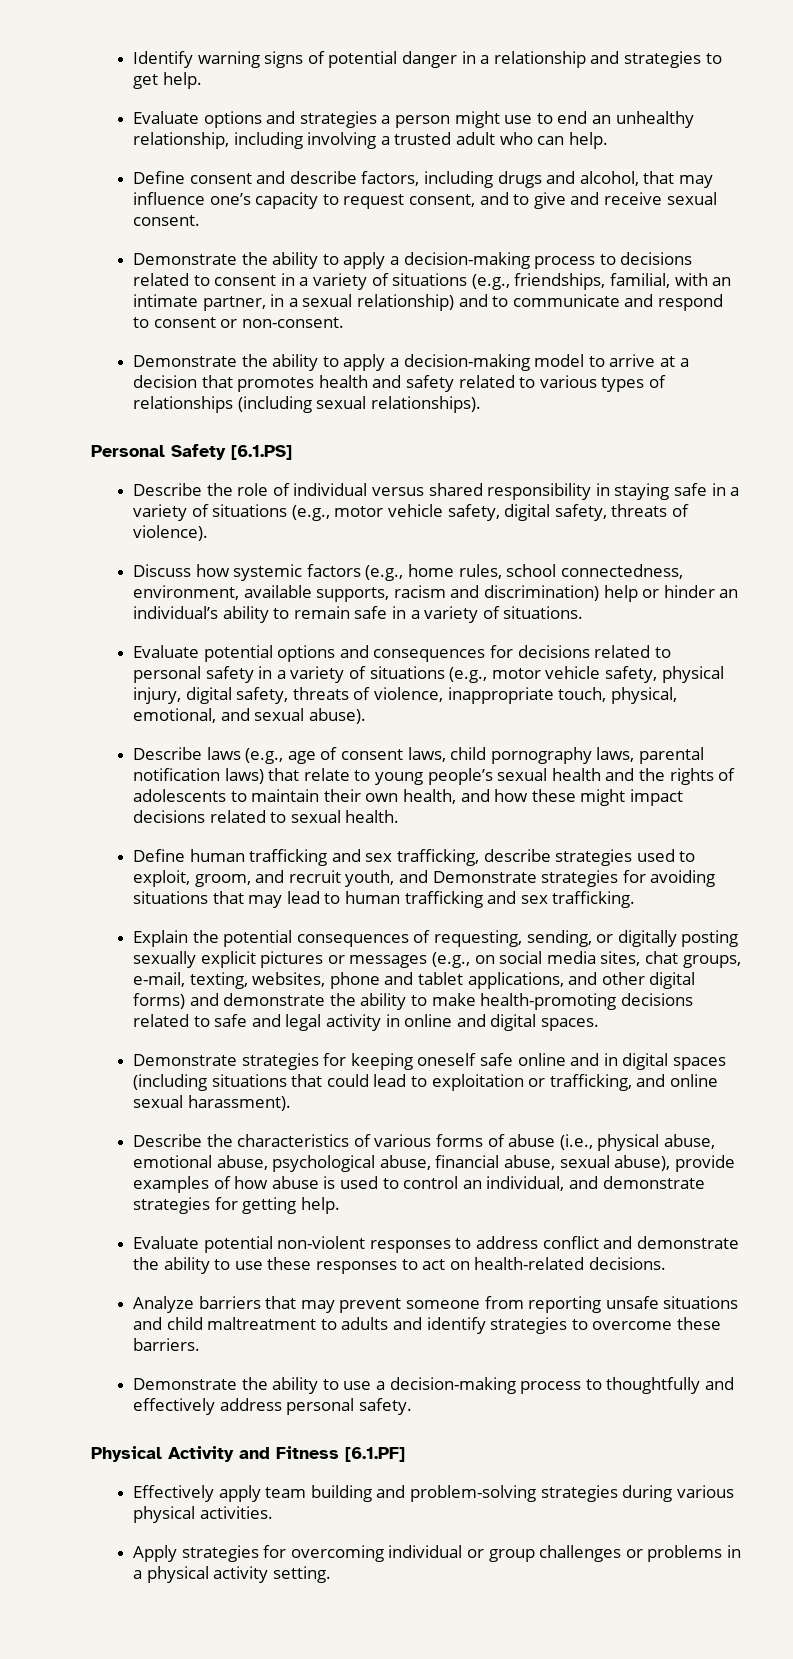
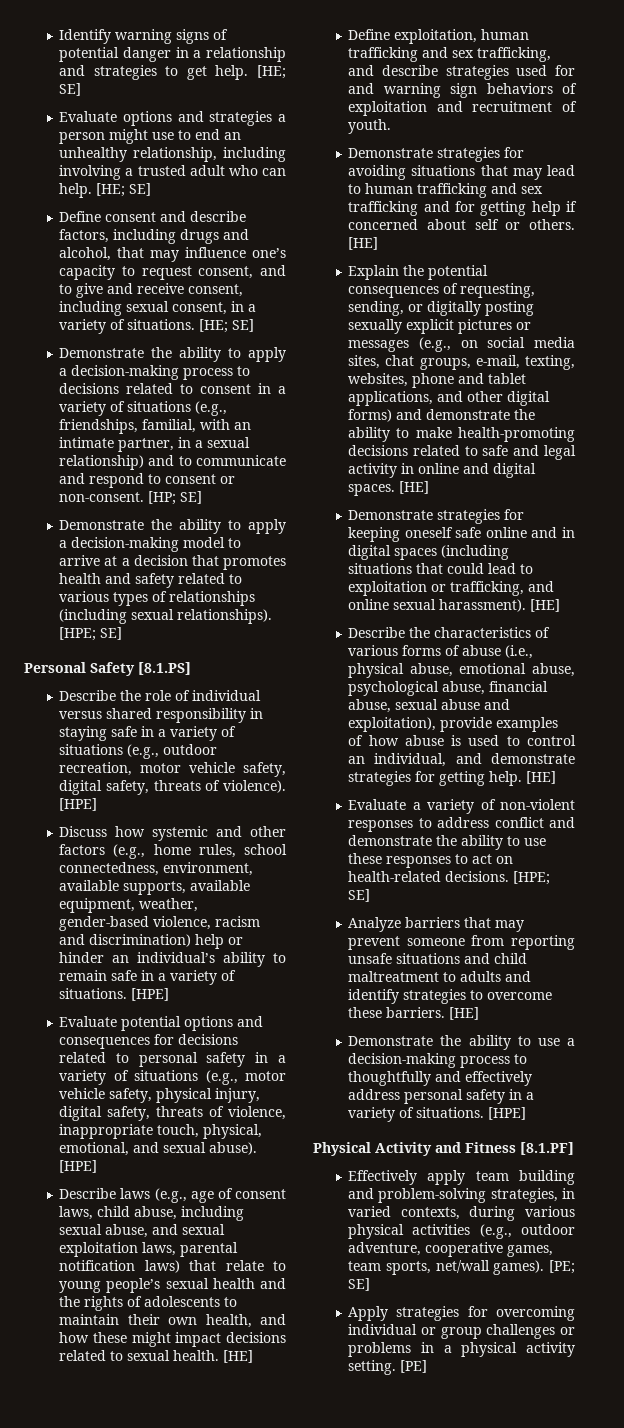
- Identify warning signs of potential danger in a relationship and strategies to get help.
+ Identify warning signs of potential danger in a relationship and strategies to get help. [HE; SE]
- Evaluate options and strategies a person might use to end an unhealthy relationship, including involving a trusted adult who can help.
+ Evaluate options and strategies a person might use to end an unhealthy relationship, including involving a trusted adult who can help. [HE; SE]
- Define consent and describe factors, including drugs and alcohol, that may influence one’s capacity to request consent, and to give and receive sexual consent.
+ Define consent and describe factors, including drugs and alcohol, that may influence one’s capacity to request consent, and to give and receive consent, including sexual consent, in a variety of situations. [HE; SE]
+ [HP; SE]
- Demonstrate the ability to apply a decision-making model to arrive at a decision that promotes health and safety related to various types of relationships (including sexual relationships).
+ Demonstrate the ability to apply a decision-making model to arrive at a decision that promotes health and safety related to various types of relationships (including sexual relationships). [HPE; SE]
- Personal Safety [6.1.PS]
+ Personal Safety [8.1.PS]
- Describe the role of individual versus shared responsibility in staying safe in a variety of situations (e.g., motor vehicle safety, digital safety, threats of violence).
+ Describe the role of individual versus shared responsibility in staying safe in a variety of situations (e.g., outdoor recreation, motor vehicle safety, digital safety, threats of violence). [HPE]
- Discuss how systemic factors (e.g., home rules, school connectedness, environment, available supports, racism and discrimination) help or hinder an individual’s ability to remain safe in a variety of situations.
+ Discuss how systemic and other factors (e.g., home rules, school connectedness, environment, available supports, available equipment, weather, gender-based violence, racism and discrimination) help or hinder an individual’s ability to remain safe in a variety of situations. [HPE]
- Evaluate potential options and consequences for decisions related to personal safety in a variety of situations (e.g., motor vehicle safety, physical injury, digital safety, threats of violence, inappropriate touch, physical, emotional, and sexual abuse).
+ Evaluate potential options and consequences for decisions related to personal safety in a variety of situations (e.g., motor vehicle safety, physical injury, digital safety, threats of violence, inappropriate touch, physical, emotional, and sexual abuse). [HPE]
- Describe laws (e.g., age of consent laws, child pornography laws, parental notification laws) that relate to young people’s sexual health and the rights of adolescents to maintain their own health, and how these might impact decisions related to sexual health.
- Define human trafficking and sex trafficking, describe strategies used to exploit, groom, and recruit youth, and Demonstrate strategies for avoiding situations that may lead to human trafficking and sex trafficking.
+ Describe laws (e.g., age of consent laws, child abuse, including sexual abuse, and sexual exploitation laws, parental notification laws) that relate to young people’s sexual health and the rights of adolescents to maintain their own health, and how these might impact decisions related to sexual health. [HE]
+ Define exploitation, human trafficking and sex trafficking, and describe strategies used for and warning sign behaviors of exploitation and recruitment of youth.
+ Demonstrate strategies for avoiding situations that may lead to human trafficking and sex trafficking and for getting help if concerned about self or others. [HE]
- Explain the potential consequences of requesting, sending, or digitally posting sexually explicit pictures or messages (e.g., on social media sites, chat groups, e-mail, texting, websites, phone and tablet applications, and other digital forms) and demonstrate the ability to make health-promoting decisions related to safe and legal activity in online and digital spaces.
+ Explain the potential consequences of requesting, sending, or digitally posting sexually explicit pictures or messages (e.g., on social media sites, chat groups, e-mail, texting, websites, phone and tablet applications, and other digital forms) and demonstrate the ability to make health-promoting decisions related to safe and legal activity in online and digital spaces. [HE]
- Demonstrate strategies for keeping oneself safe online and in digital spaces (including situations that could lead to exploitation or trafficking, and online sexual harassment).
+ Demonstrate strategies for keeping oneself safe online and in digital spaces (including situations that could lead to exploitation or trafficking, and online sexual harassment). [HE]
- Describe the characteristics of various forms of abuse (i.e., physical abuse, emotional abuse, psychological abuse, financial abuse, sexual abuse), provide examples of how abuse is used to control an individual, and demonstrate strategies for getting help.
- Evaluate potential non-violent responses to address conflict and demonstrate the ability to use these responses to act on health-related decisions.
+ Describe the characteristics of various forms of abuse (i.e., physical abuse, emotional abuse, psychological abuse, financial abuse, sexual abuse and exploitation), provide examples of how abuse is used to control an individual, and demonstrate strategies for getting help. [HE]
+ Evaluate a variety of non-violent responses to address conflict and demonstrate the ability to use these responses to act on health-related decisions. [HPE; SE]
- Analyze barriers that may prevent someone from reporting unsafe situations and child maltreatment to adults and identify strategies to overcome these barriers.
+ Analyze barriers that may prevent someone from reporting unsafe situations and child maltreatment to adults and identify strategies to overcome these barriers. [HE]
- Demonstrate the ability to use a decision-making process to thoughtfully and effectively address personal safety.
+ Demonstrate the ability to use a decision-making process to thoughtfully and effectively address personal safety in a variety of situations. [HPE]
- Physical Activity and Fitness [6.1.PF]
+ Physical Activity and Fitness [8.1.PF]
- Effectively apply team building and problem-solving strategies during various physical activities.
+ Effectively apply team building and problem-solving strategies, in varied contexts, during various physical activities (e.g., outdoor adventure, cooperative games, team sports, net/wall games). [PE; SE]
+ [PE]

